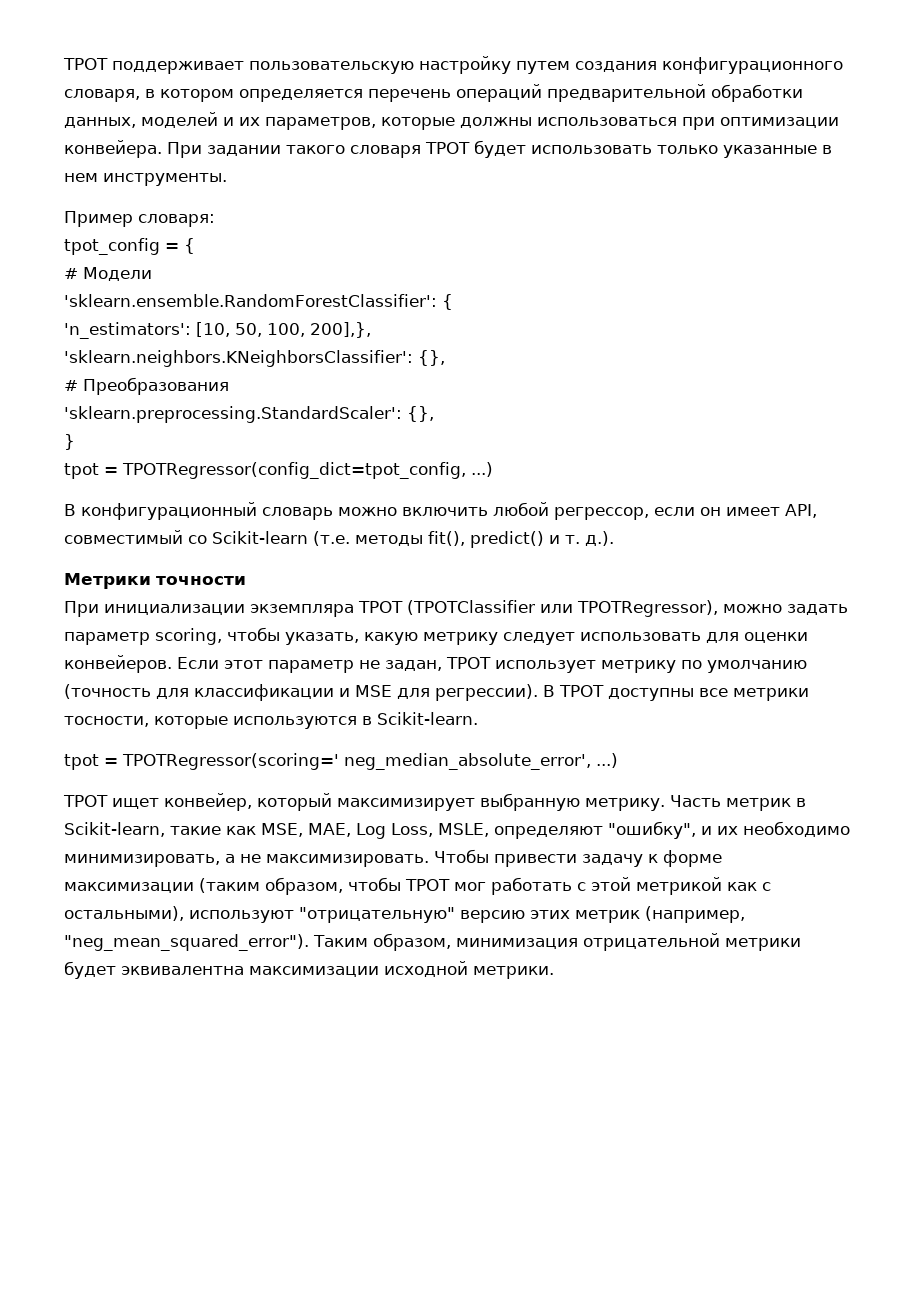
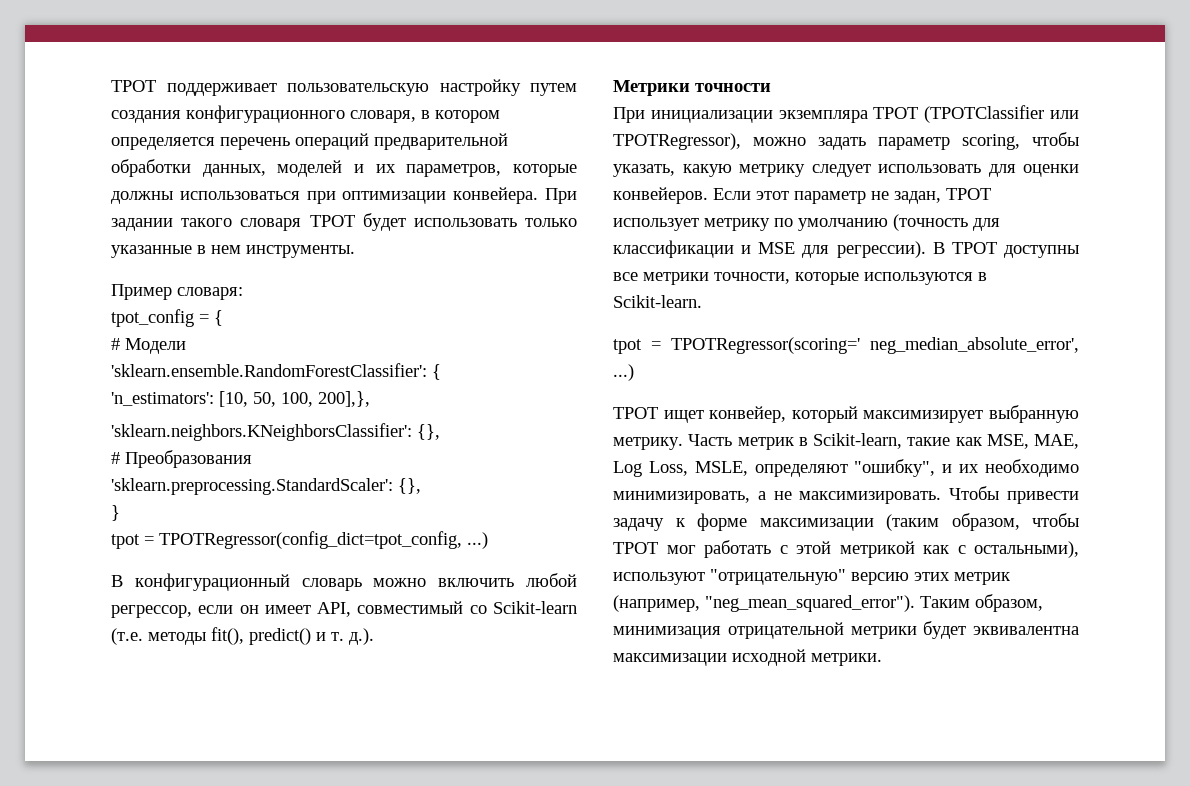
- В TPOT доступны все метрики тосности, которые используются в Scikit-learn.
+ В TPOT доступны все метрики точности, которые используются в Scikit-learn.

